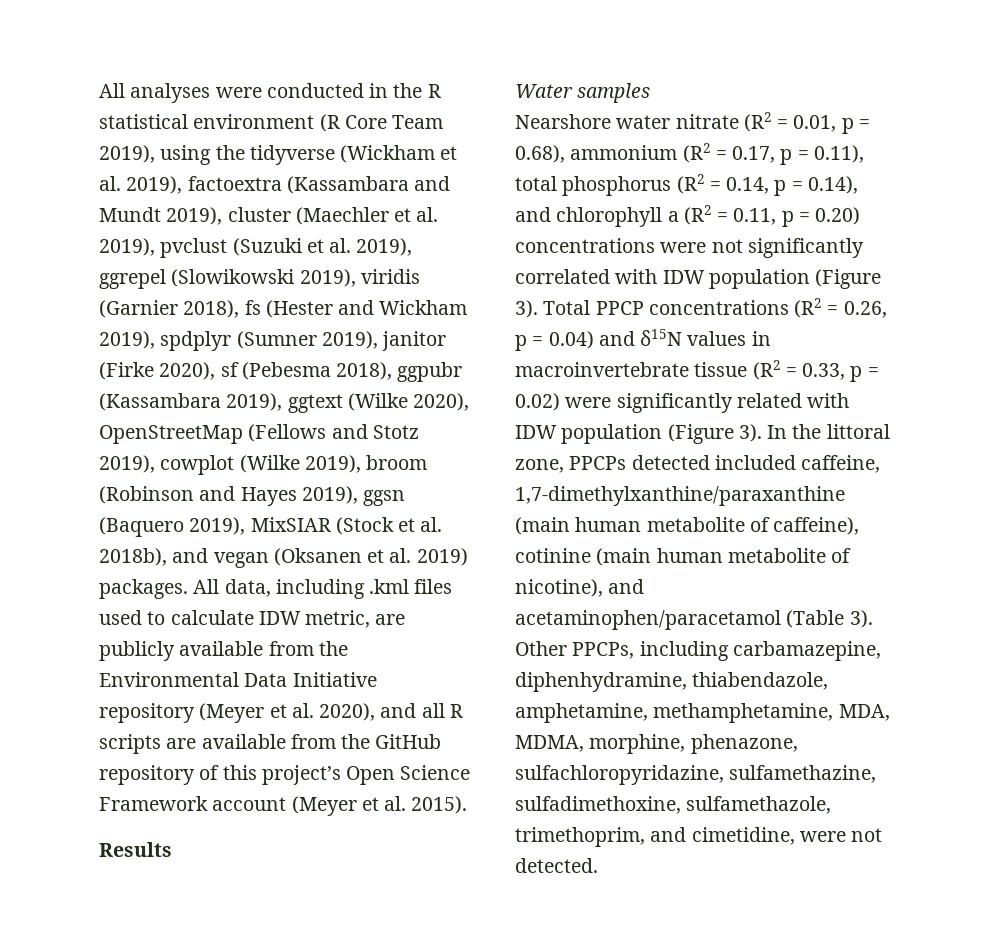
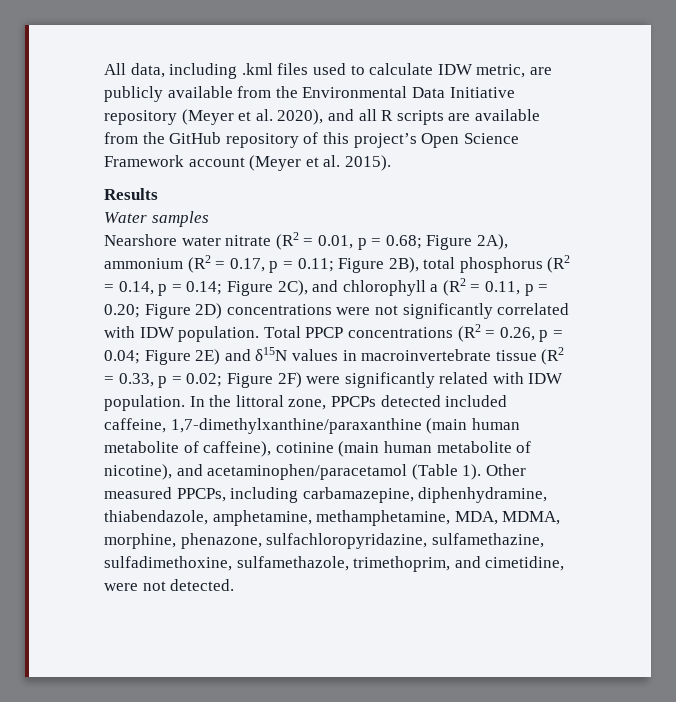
- All analyses were conducted in the R statistical environment (R Core Team 2019), using the tidyverse (Wickham et al. 2019), factoextra (Kassambara and Mundt 2019), cluster (Maechler et al. 2019), pvclust (Suzuki et al. 2019), ggrepel (Slowikowski 2019), viridis (Garnier 2018), fs (Hester and Wickham 2019), spdplyr (Sumner 2019), janitor (Firke 2020), sf (Pebesma 2018), ggpubr (Kassambara 2019), ggtext (Wilke 2020), OpenStreetMap (Fellows and Stotz 2019), cowplot (Wilke 2019), broom (Robinson and Hayes 2019), ggsn (Baquero 2019), MixSIAR (Stock et al. 2018b), and vegan (Oksanen et al. 2019) packages. All data, including .kml files used to calculate IDW metric, are publicly available from the Environmental Data Initiative repository (Meyer et al. 2020), and all R scripts are available from the GitHub repository of this project’s Open Science Framework account (Meyer et al. 2015).
+ All data, including .kml files used to calculate IDW metric, are publicly available from the Environmental Data Initiative repository (Meyer et al. 2020), and all R scripts are available from the GitHub repository of this project’s Open Science Framework account (Meyer et al. 2015).
- Nearshore water nitrate (R2 = 0.01, p = 0.68), ammonium (R2 = 0.17, p = 0.11), total phosphorus (R2 = 0.14, p = 0.14), and chlorophyll a (R2 = 0.11, p = 0.20) concentrations were not significantly correlated with IDW population (Figure 3).
+ Nearshore water nitrate (R2 = 0.01, p = 0.68; Figure 2A), ammonium (R2 = 0.17, p = 0.11; Figure 2B), total phosphorus (R2 = 0.14, p = 0.14; Figure 2C), and chlorophyll a (R2 = 0.11, p = 0.20; Figure 2D) concentrations were not significantly correlated with IDW population.
- Total PPCP concentrations (R2 = 0.26, p = 0.04) and δ15N values in macroinvertebrate tissue (R2 = 0.33, p = 0.02) were significantly related with IDW population (Figure 3).
+ Total PPCP concentrations (R2 = 0.26, p = 0.04; Figure 2E) and δ15N values in macroinvertebrate tissue (R2 = 0.33, p = 0.02; Figure 2F) were significantly related with IDW population.
- In the littoral zone, PPCPs detected included caffeine, 1,7-dimethylxanthine/paraxanthine (main human metabolite of caffeine), cotinine (main human metabolite of nicotine), and acetaminophen/paracetamol (Table 3). Other PPCPs, including carbamazepine, diphenhydramine, thiabendazole, amphetamine, methamphetamine, MDA, MDMA, morphine, phenazone, sulfachloropyridazine, sulfamethazine, sulfadimethoxine, sulfamethazole, trimethoprim, and cimetidine, were not detected.
+ In the littoral zone, PPCPs detected included caffeine, 1,7-dimethylxanthine/paraxanthine (main human metabolite of caffeine), cotinine (main human metabolite of nicotine), and acetaminophen/paracetamol (Table 1). Other measured PPCPs, including carbamazepine, diphenhydramine, thiabendazole, amphetamine, methamphetamine, MDA, MDMA, morphine, phenazone, sulfachloropyridazine, sulfamethazine, sulfadimethoxine, sulfamethazole, trimethoprim, and cimetidine, were not detected.

